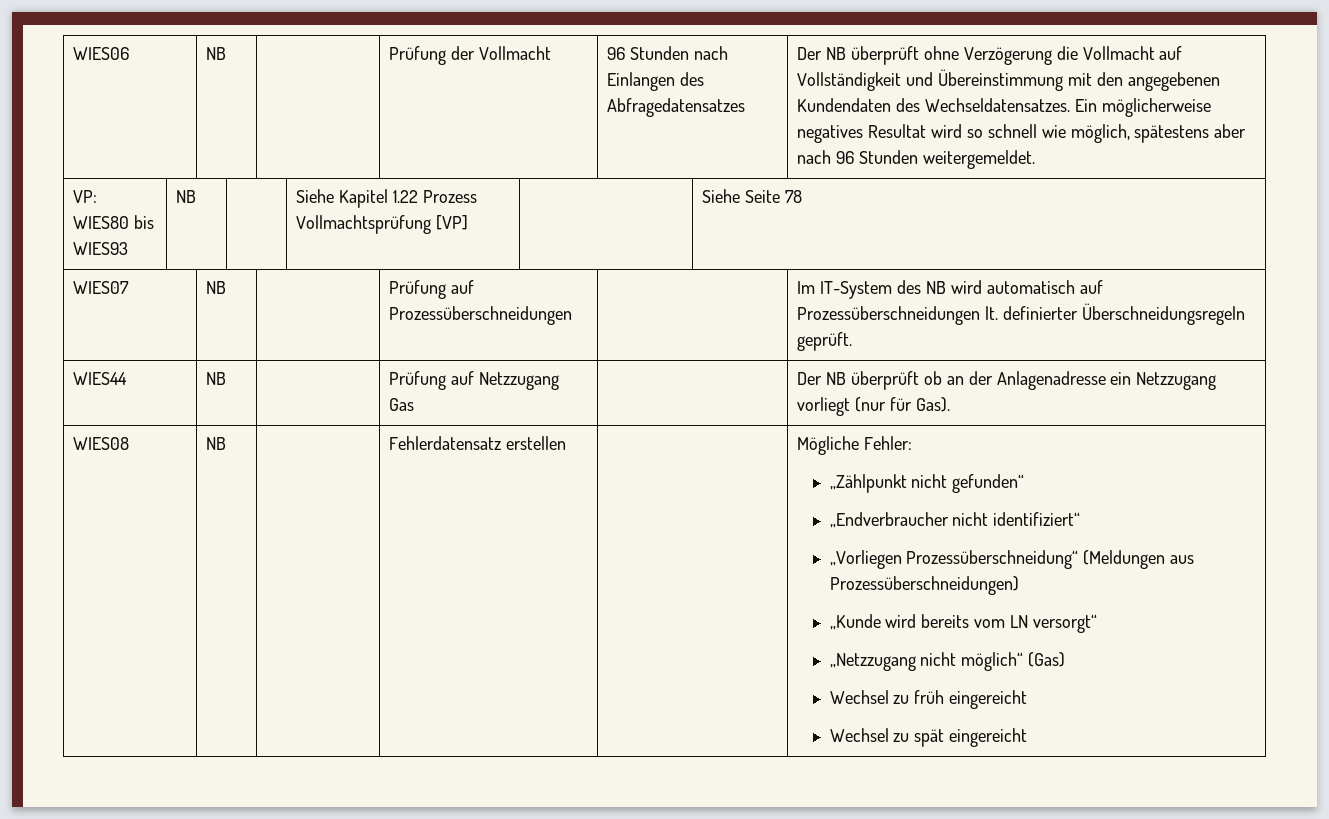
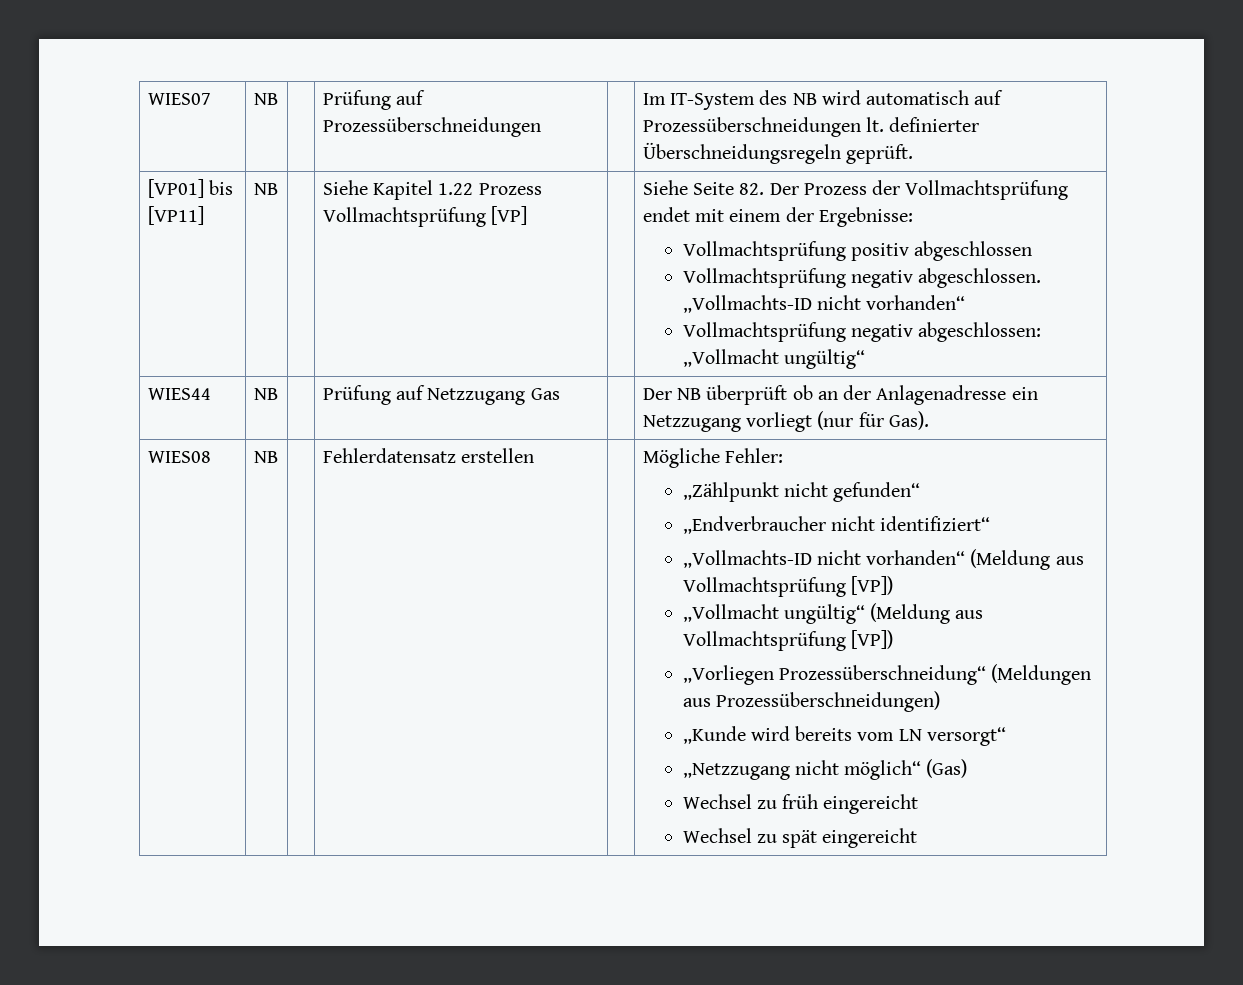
- WIES06 | NB | | Prüfung der Vollmacht | 96 Stunden nach Einlangen des Abfragedatensatzes | Der NB überprüft ohne Verzögerung die Vollmacht auf Vollständigkeit und Übereinstimmung mit den angegebenen Kundendaten des Wechseldatensatzes. Ein möglicherweise negatives Resultat wird so schnell wie möglich, spätestens aber nach 96 Stunden weitergemeldet.
- VP: WIES80 bis WIES93 | NB | | Siehe Kapitel 1.22 Prozess Vollmachtsprüfung [VP] | | Siehe Seite 78
+ [VP01] bis [VP11] | NB | | Siehe Kapitel 1.22 Prozess Vollmachtsprüfung [VP] | | Siehe Seite 82. Der Prozess der Vollmachtsprüfung endet mit einem der Ergebnisse:
+ Vollmachtsprüfung positiv abgeschlossen
+ Vollmachtsprüfung negativ abgeschlossen. „Vollmachts-ID nicht vorhanden“
+ Vollmachtsprüfung negativ abgeschlossen: „Vollmacht ungültig“
+ „Vollmachts-ID nicht vorhanden“ (Meldung aus Vollmachtsprüfung [VP])
+ „Vollmacht ungültig“ (Meldung aus Vollmachtsprüfung [VP])

